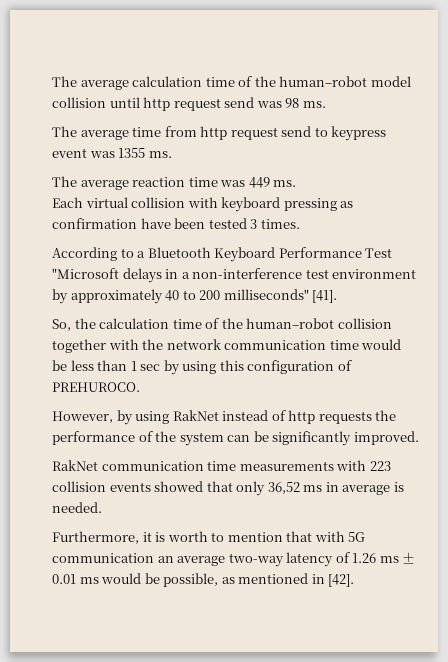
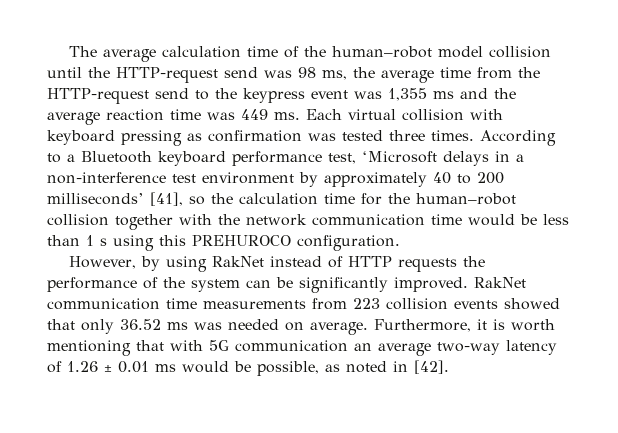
- The average calculation time of the human–robot model collision until http request send was 98 ms.
- The average time from http request send to keypress event was 1355 ms.
- The average reaction time was 449 ms.
- Each virtual collision with keyboard pressing as confirmation have been tested 3 times.
- According to a Bluetooth Keyboard Performance Test "Microsoft delays in a non-interference test environment by approximately 40 to 200 milliseconds" [41].
- So, the calculation time of the human–robot collision together with the network communication time would be less than 1 sec by using this configuration of PREHUROCO.
+ The average calculation time of the human–robot model collision until the HTTP-request send was 98 ms, the average time from the HTTP-request send to the keypress event was 1,355 ms and the average reaction time was 449 ms. Each virtual collision with keyboard pressing as confirmation was tested three times. According to a Bluetooth keyboard performance test, ‘Microsoft delays in a non-interference test environment by approximately 40 to 200 milliseconds’ [41], so the calculation time for the human–robot collision together with the network communication time would be less than 1 s using this PREHUROCO configuration.
- However, by using RakNet instead of http requests the performance of the system can be significantly improved.
- RakNet communication time measurements with 223 collision events showed that only 36,52 ms in average is needed.
- Furthermore, it is worth to mention that with 5G communication an average two-way latency of 1.26 ms ± 0.01 ms would be possible, as mentioned in [42].
+ However, by using RakNet instead of HTTP requests the performance of the system can be significantly improved. RakNet communication time measurements from 223 collision events showed that only 36.52 ms was needed on average. Furthermore, it is worth mentioning that with 5G communication an average two-way latency of 1.26 ± 0.01 ms would be possible, as noted in [42].

